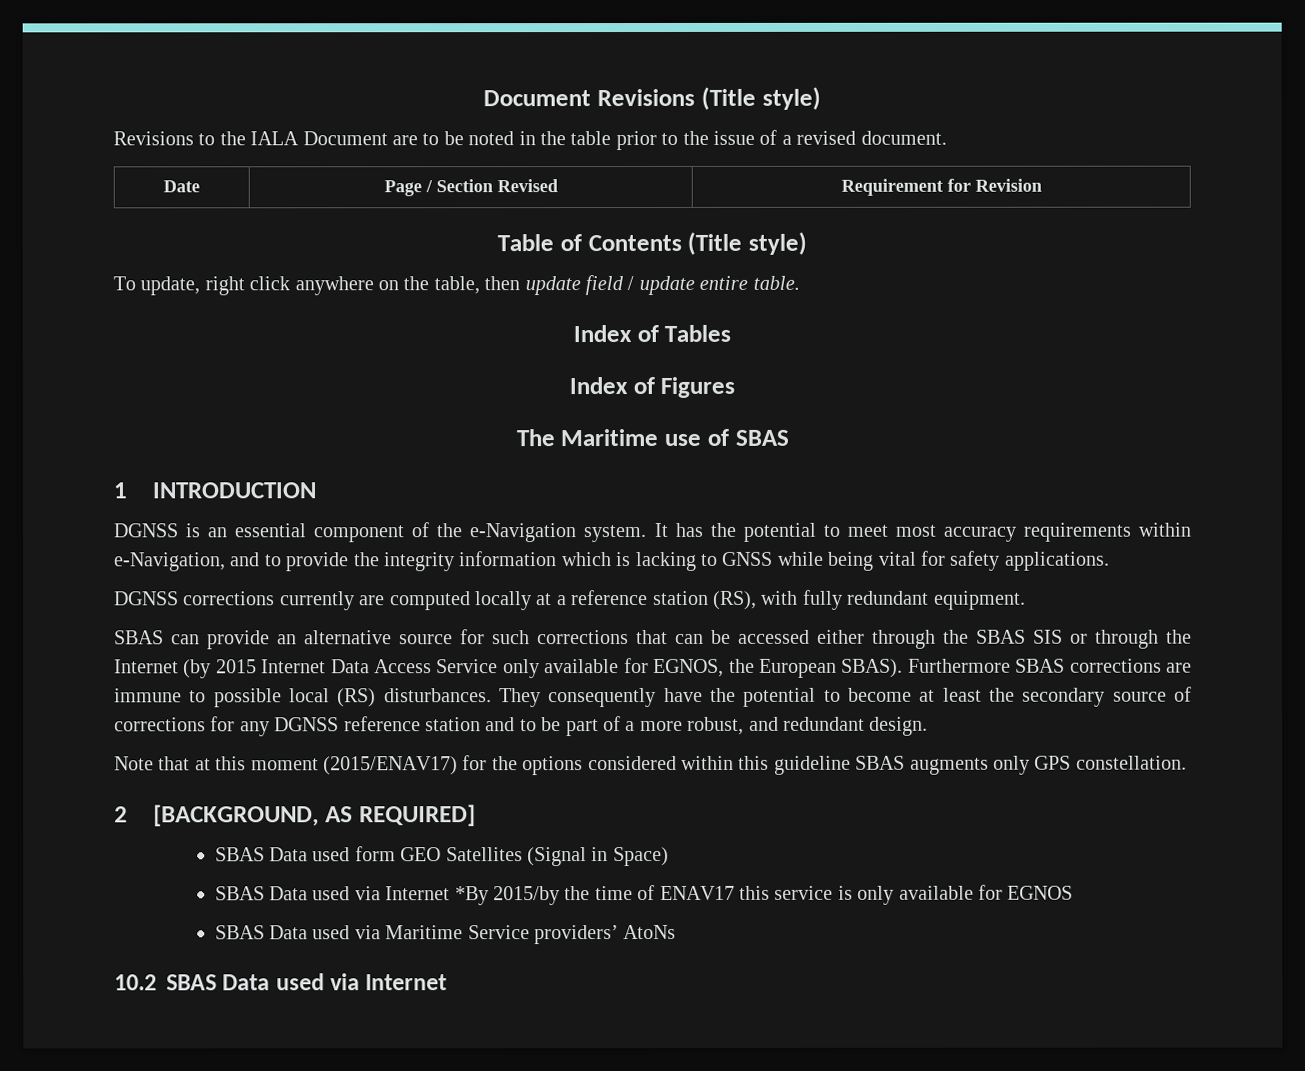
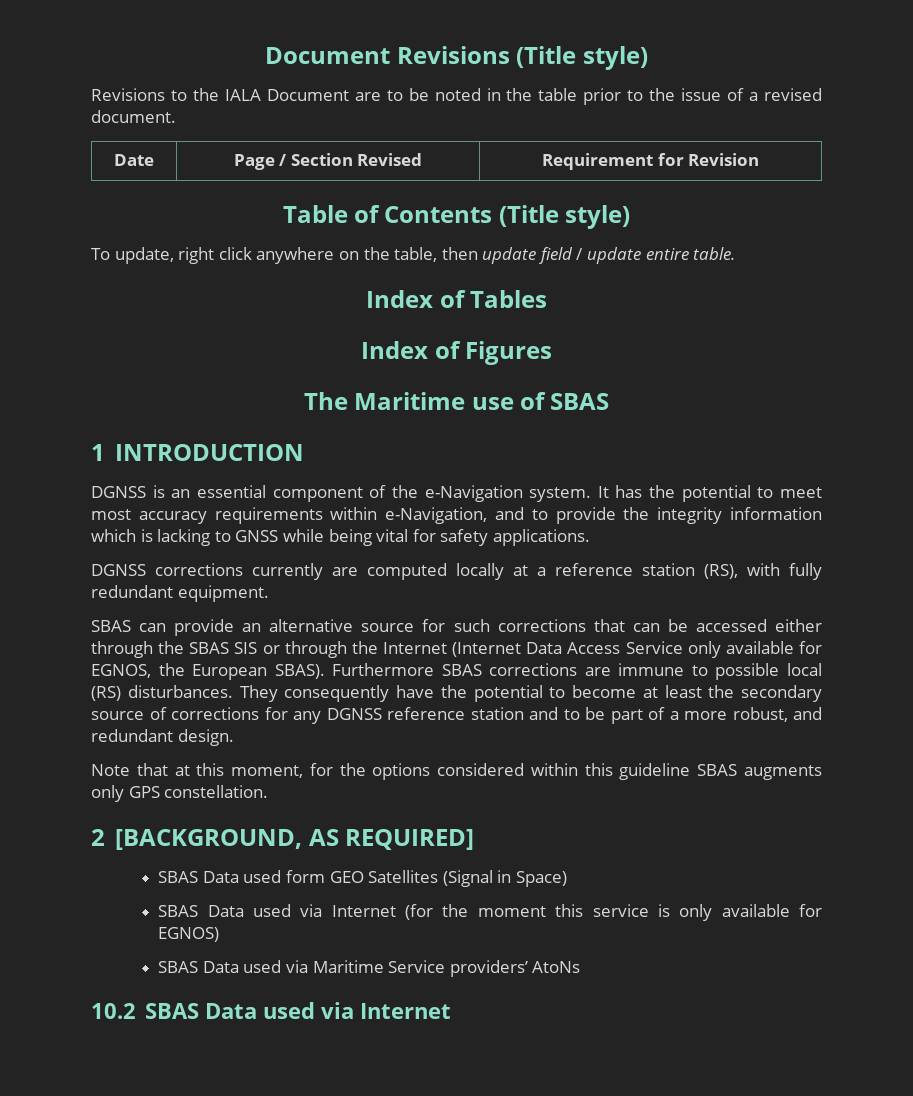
- SBAS can provide an alternative source for such corrections that can be accessed either through the SBAS SIS or through the Internet (by 2015 Internet Data Access Service only available for EGNOS, the European SBAS).
+ SBAS can provide an alternative source for such corrections that can be accessed either through the SBAS SIS or through the Internet (Internet Data Access Service only available for EGNOS, the European SBAS).
- Note that at this moment (2015/ENAV17) for the options considered within this guideline SBAS augments only GPS constellation.
+ Note that at this moment, for the options considered within this guideline SBAS augments only GPS constellation.
- SBAS Data used via Internet *By 2015/by the time of ENAV17 this service is only available for EGNOS
+ SBAS Data used via Internet (for the moment this service is only available for EGNOS)

